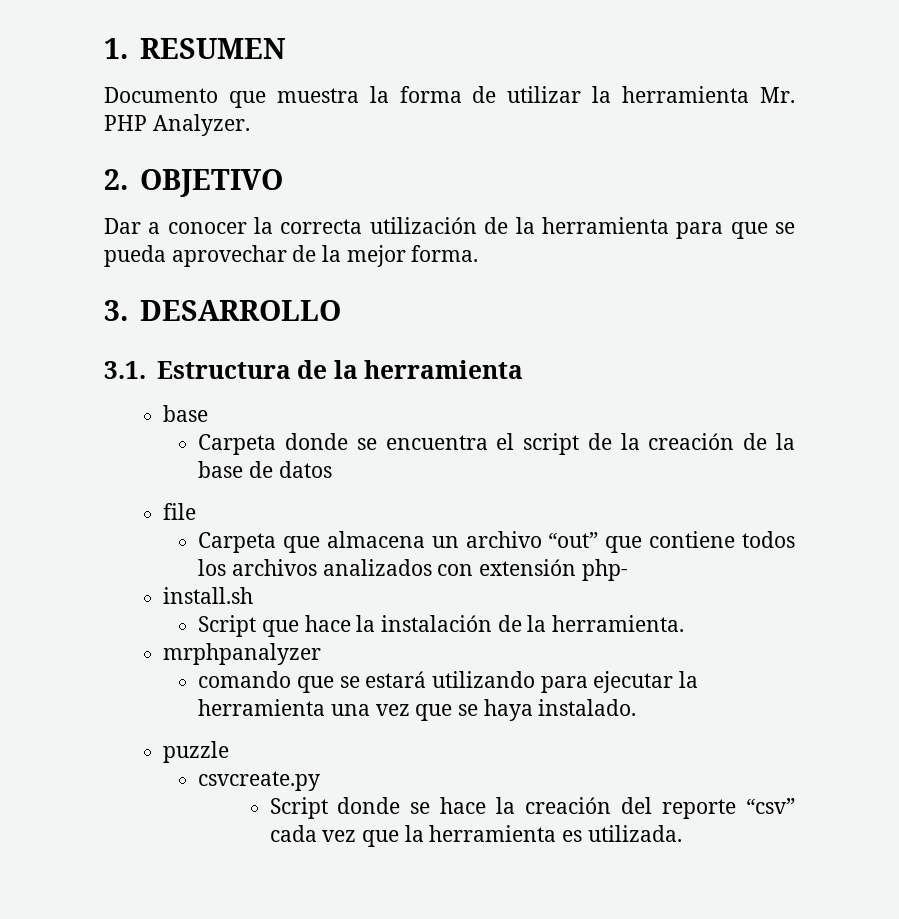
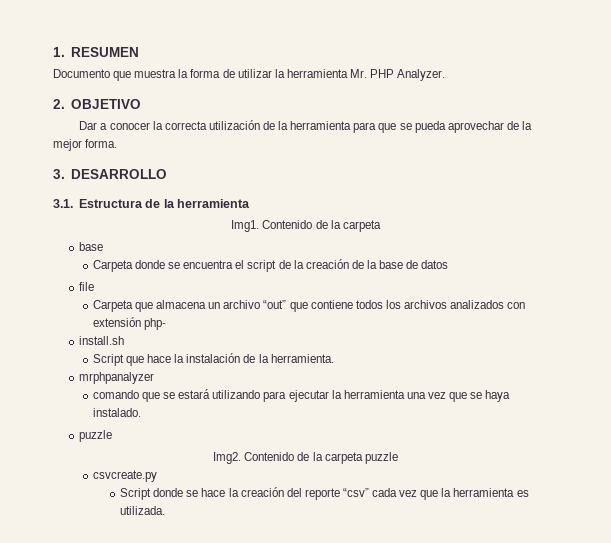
+ Img1. Contenido de la carpeta
+ Img2. Contenido de la carpeta puzzle

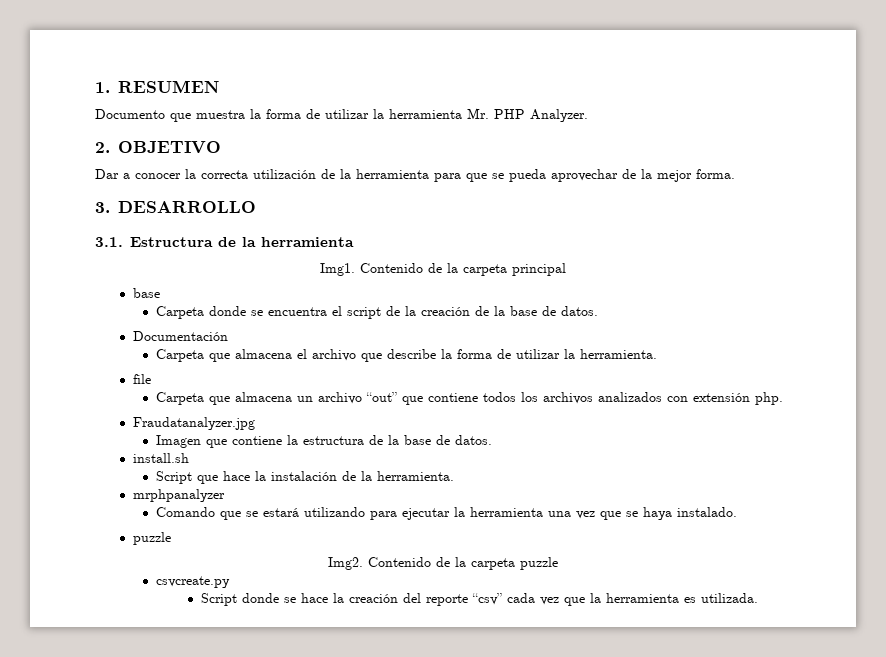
- Img1. Contenido de la carpeta
+ Img1. Contenido de la carpeta principal
- Carpeta donde se encuentra el script de la creación de la base de datos
+ Carpeta donde se encuentra el script de la creación de la base de datos.
+ Documentación
+ Carpeta que almacena el archivo que describe la forma de utilizar la herramienta.
- Carpeta que almacena un archivo “out” que contiene todos los archivos analizados con extensión php-
+ Carpeta que almacena un archivo “out” que contiene todos los archivos analizados con extensión php.
+ Fraudatanalyzer.jpg
+ Imagen que contiene la estructura de la base de datos.
- comando que se estará utilizando para ejecutar la herramienta una vez que se haya instalado.
+ Comando que se estará utilizando para ejecutar la herramienta una vez que se haya instalado.

